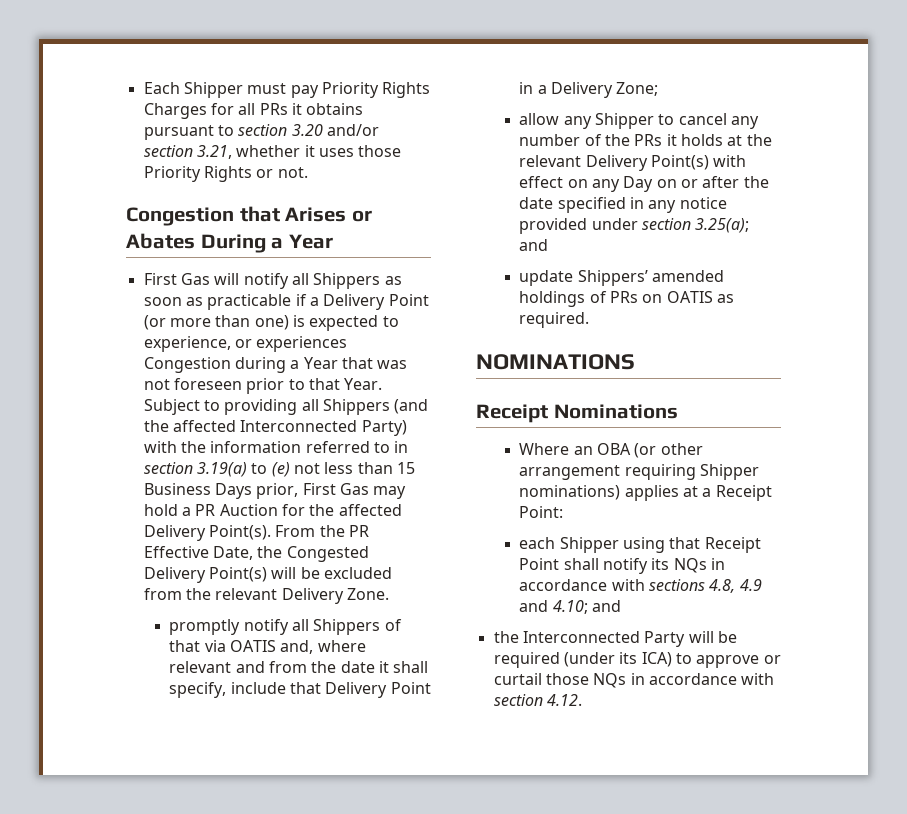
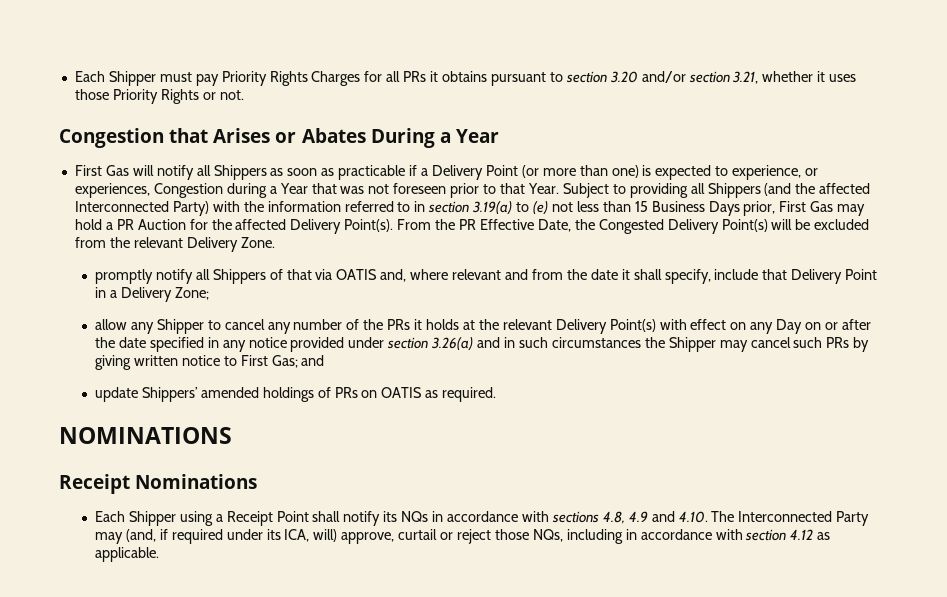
- First Gas will notify all Shippers as soon as practicable if a Delivery Point (or more than one) is expected to experience, or experiences Congestion during a Year that was not foreseen prior to that Year.
+ First Gas will notify all Shippers as soon as practicable if a Delivery Point (or more than one) is expected to experience, or experiences, Congestion during a Year that was not foreseen prior to that Year.
- allow any Shipper to cancel any number of the PRs it holds at the relevant Delivery Point(s) with effect on any Day on or after the date specified in any notice provided under section 3.25(a); and
+ allow any Shipper to cancel any number of the PRs it holds at the relevant Delivery Point(s) with effect on any Day on or after the date specified in any notice provided under section 3.26(a) and in such circumstances the Shipper may cancel such PRs by giving written notice to First Gas; and
- Where an OBA (or other arrangement requiring Shipper nominations) applies at a Receipt Point:
- each Shipper using that Receipt Point shall notify its NQs in accordance with sections 4.8, 4.9 and 4.10; and
- the Interconnected Party will be required (under its ICA) to approve or curtail those NQs in accordance with section 4.12.
+ Each Shipper using a Receipt Point shall notify its NQs in accordance with sections 4.8, 4.9 and 4.10. The Interconnected Party may (and, if required under its ICA, will) approve, curtail or reject those NQs, including in accordance with section 4.12 as applicable.

